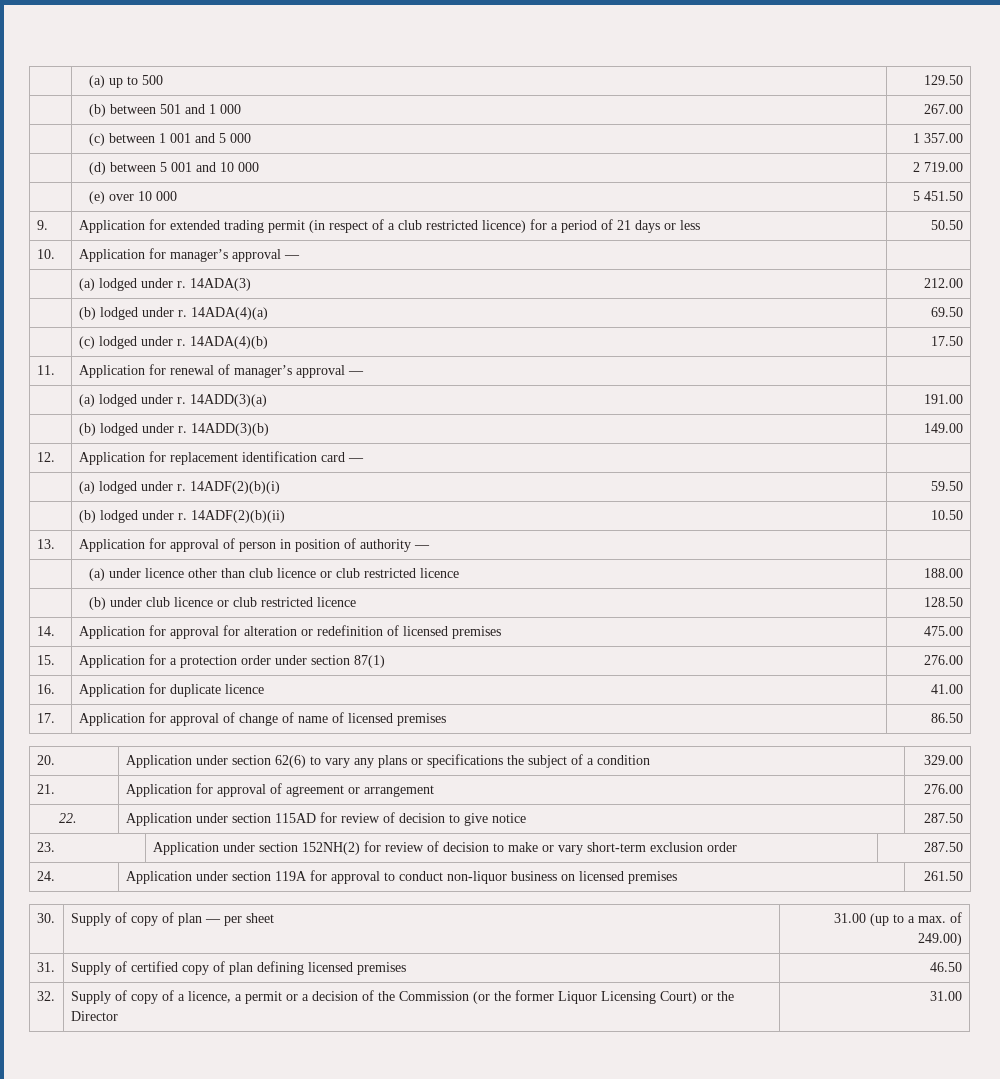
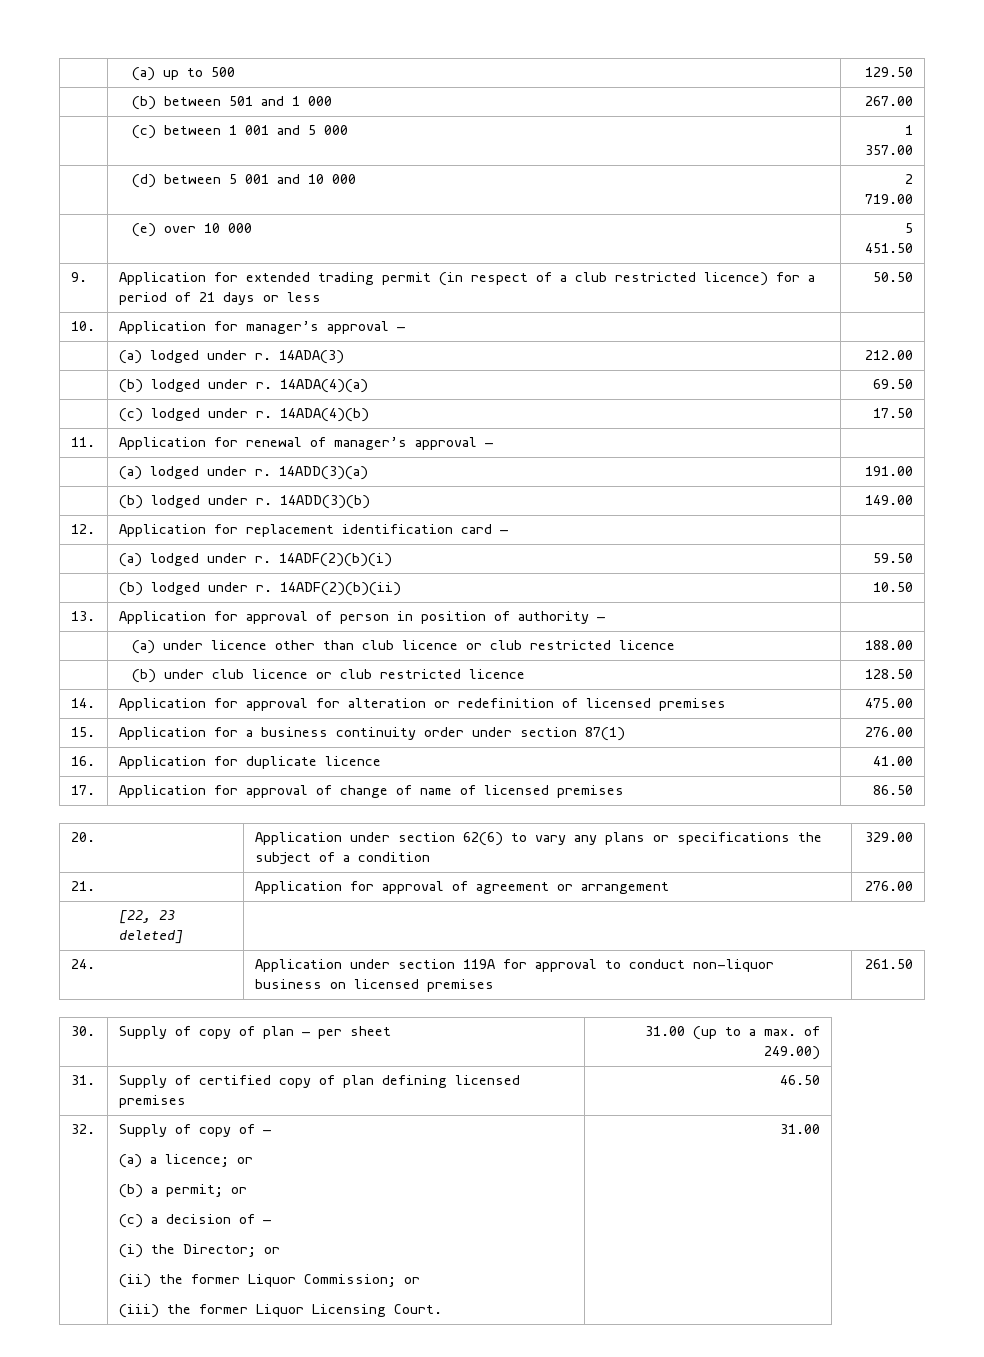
- 15. | Application for a protection order under section 87(1) | 276.00
+ 15. | Application for a business continuity order under section 87(1) | 276.00
- 22. | Application under section 115AD for review of decision to give notice | 287.50
- 23. | Application under section 152NH(2) for review of decision to make or vary short-term exclusion order | 287.50
+ [22, 23 deleted]
- 32. | Supply of copy of a licence, a permit or a decision of the Commission (or the former Liquor Licensing Court) or the Director | 31.00
+ 32. | Supply of copy of —
+ (a) a licence; or
+ (b) a permit; or
+ (c) a decision of —
+ (i) the Director; or
+ (ii) the former Liquor Commission; or
+ (iii) the former Liquor Licensing Court. | 31.00

